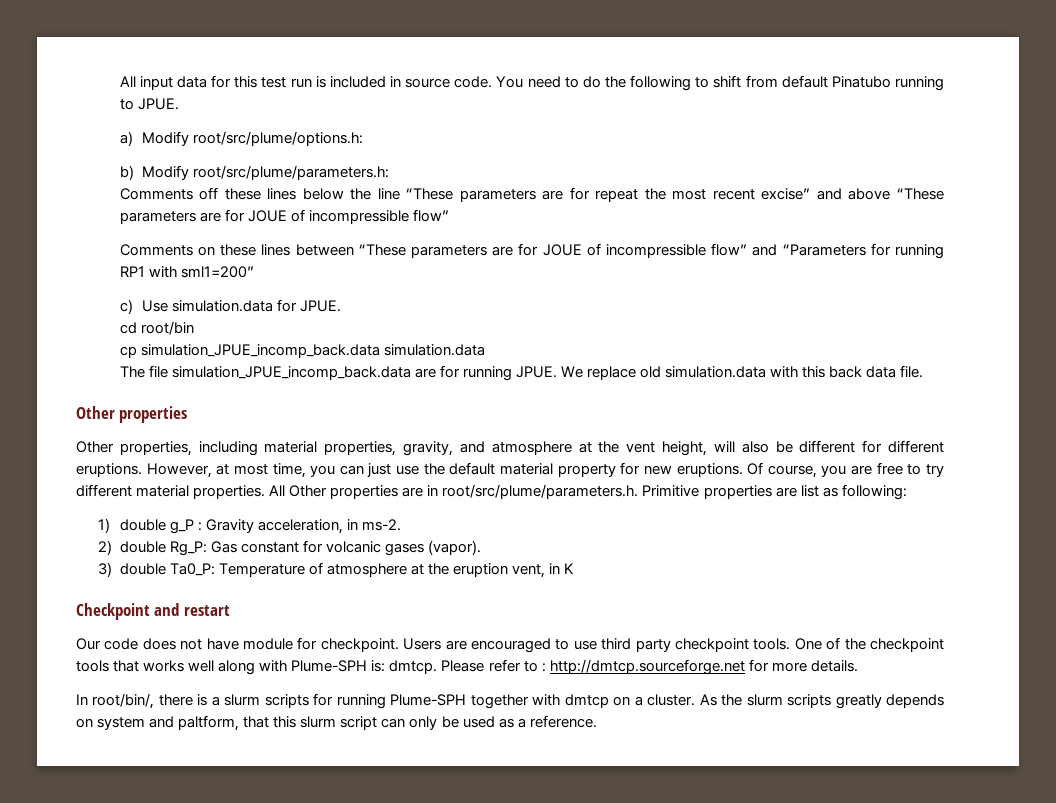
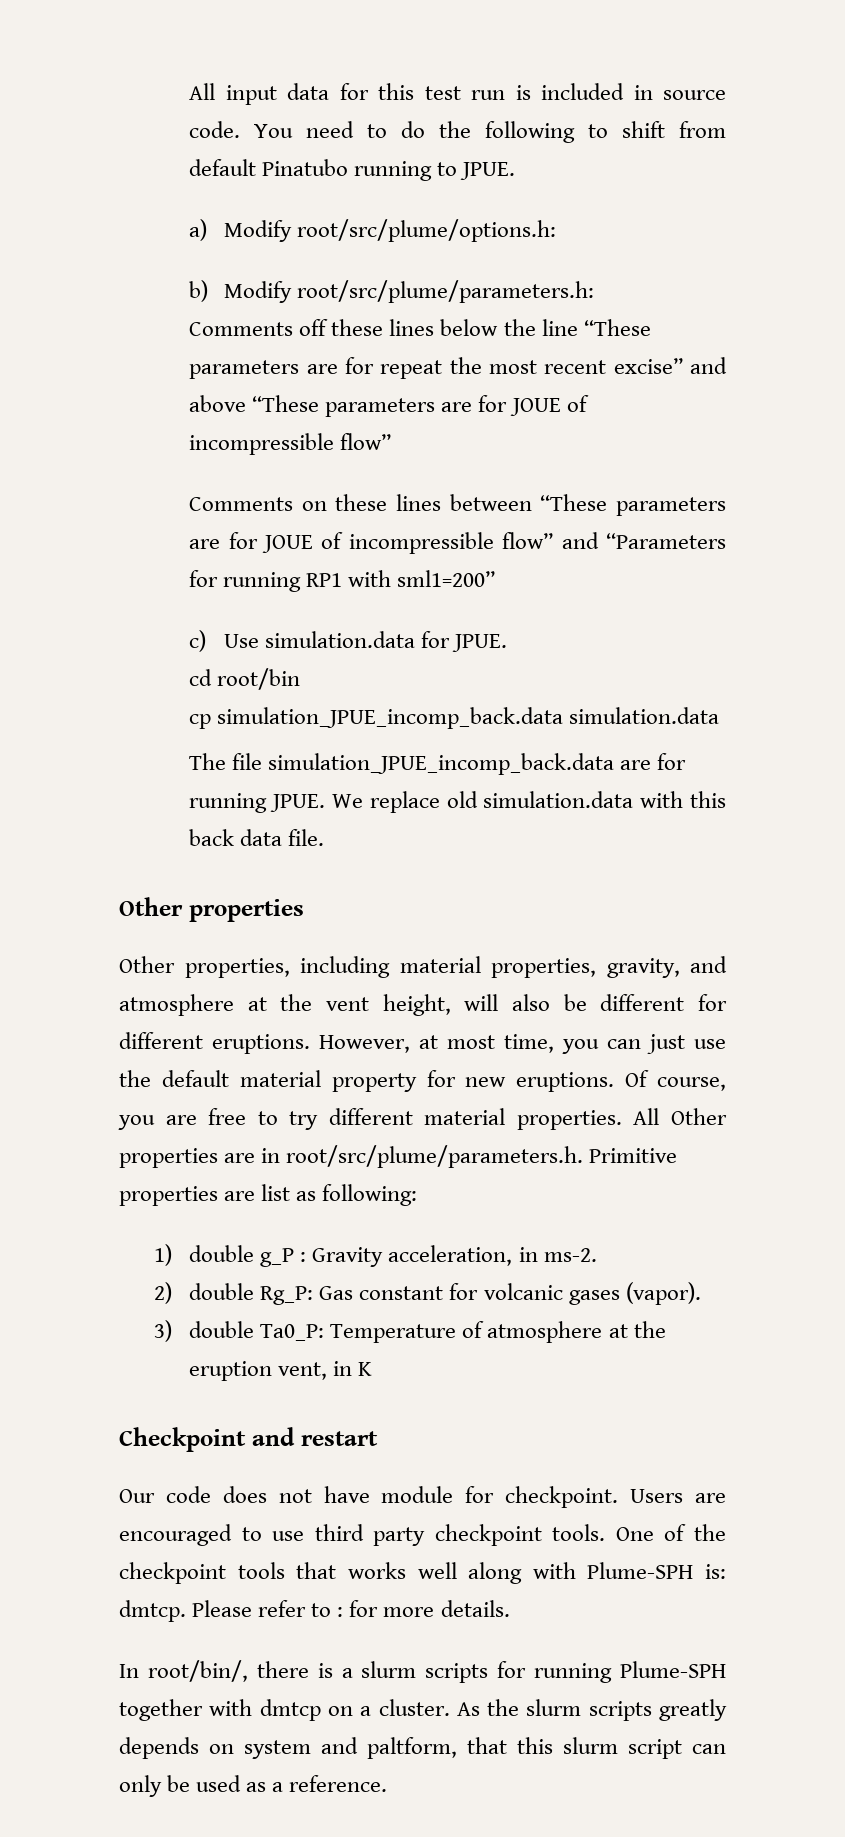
- Please refer to : http://dmtcp.sourceforge.net for more details.
+ Please refer to : for more details.

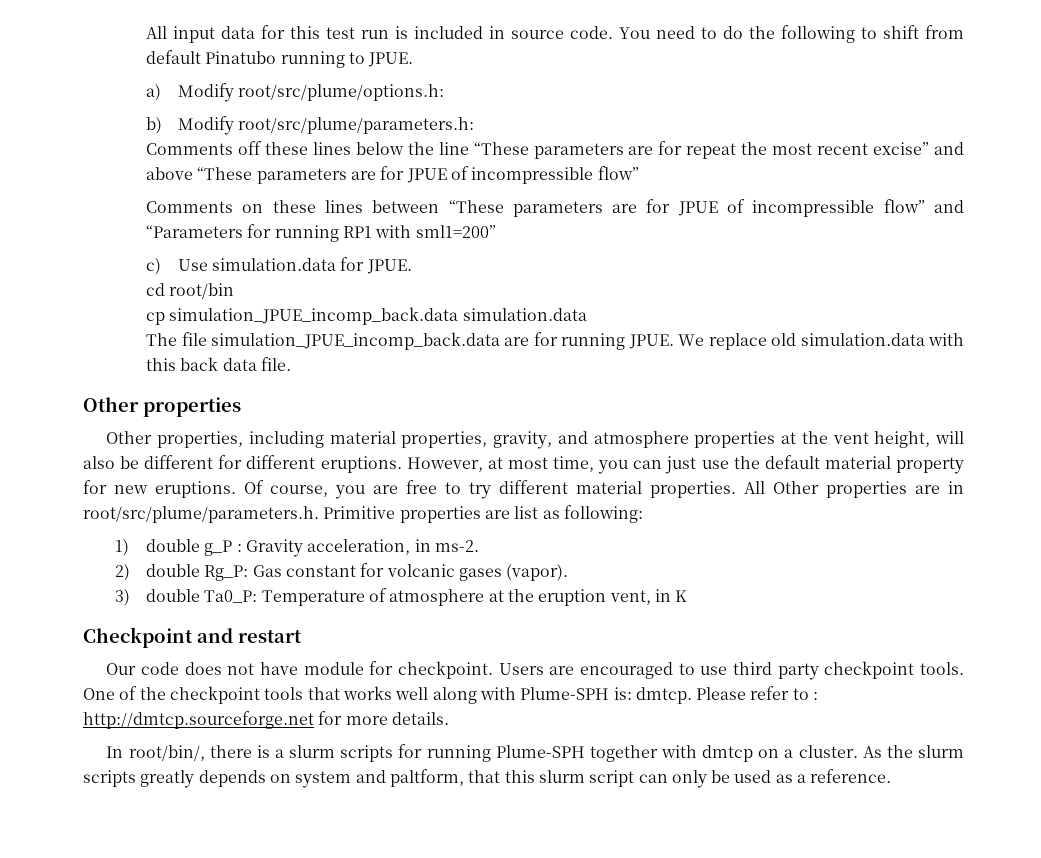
- Comments off these lines below the line “These parameters are for repeat the most recent excise” and above “These parameters are for JOUE of incompressible flow”
+ Comments off these lines below the line “These parameters are for repeat the most recent excise” and above “These parameters are for JPUE of incompressible flow”
- Comments on these lines between “These parameters are for JOUE of incompressible flow” and “Parameters for running RP1 with sml1=200”
+ Comments on these lines between “These parameters are for JPUE of incompressible flow” and “Parameters for running RP1 with sml1=200”
- Other properties, including material properties, gravity, and atmosphere at the vent height, will also be different for different eruptions.
+ Other properties, including material properties, gravity, and atmosphere properties at the vent height, will also be different for different eruptions.
- Please refer to : for more details.
+ Please refer to : http://dmtcp.sourceforge.net for more details.

